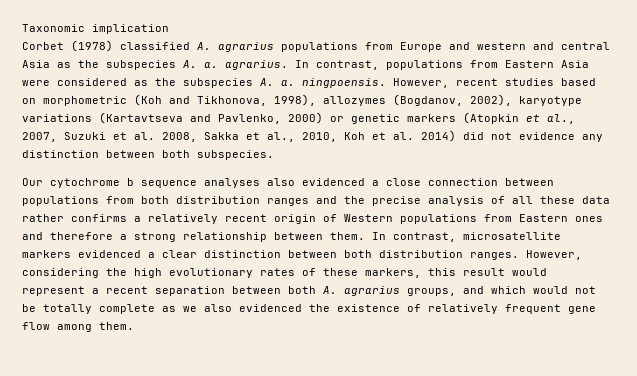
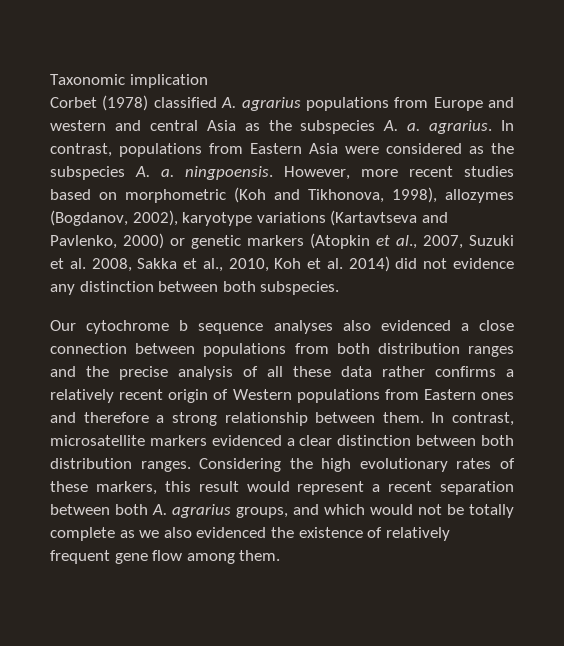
- However, recent studies based on morphometric (Koh and Tikhonova, 1998), allozymes (Bogdanov, 2002), karyotype variations (Kartavtseva and Pavlenko, 2000) or genetic markers (Atopkin et al., 2007, Suzuki et al. 2008, Sakka et al., 2010, Koh et al. 2014) did not evidence any distinction between both subspecies.
+ However, more recent studies based on morphometric (Koh and Tikhonova, 1998), allozymes (Bogdanov, 2002), karyotype variations (Kartavtseva and Pavlenko, 2000) or genetic markers (Atopkin et al., 2007, Suzuki et al. 2008, Sakka et al., 2010, Koh et al. 2014) did not evidence any distinction between both subspecies.
- However, considering the high evolutionary rates of these markers, this result would represent a recent separation between both A. agrarius groups, and which would not be totally complete as we also evidenced the existence of relatively frequent gene flow among them.
+ Considering the high evolutionary rates of these markers, this result would represent a recent separation between both A. agrarius groups, and which would not be totally complete as we also evidenced the existence of relatively frequent gene flow among them.

